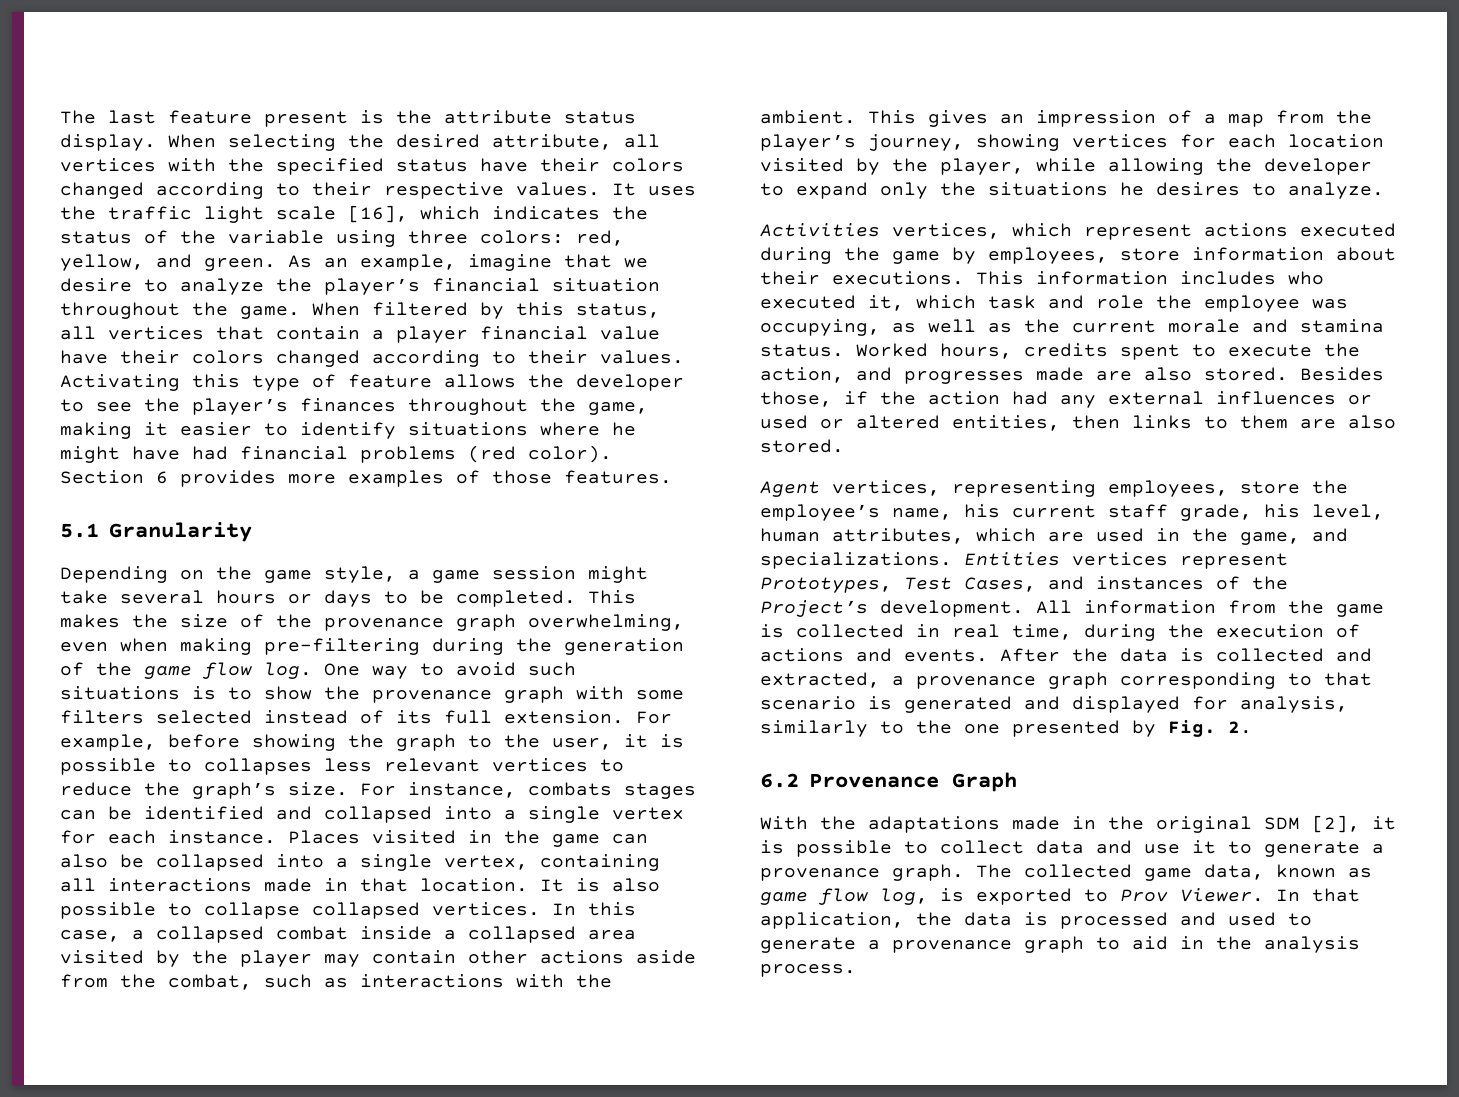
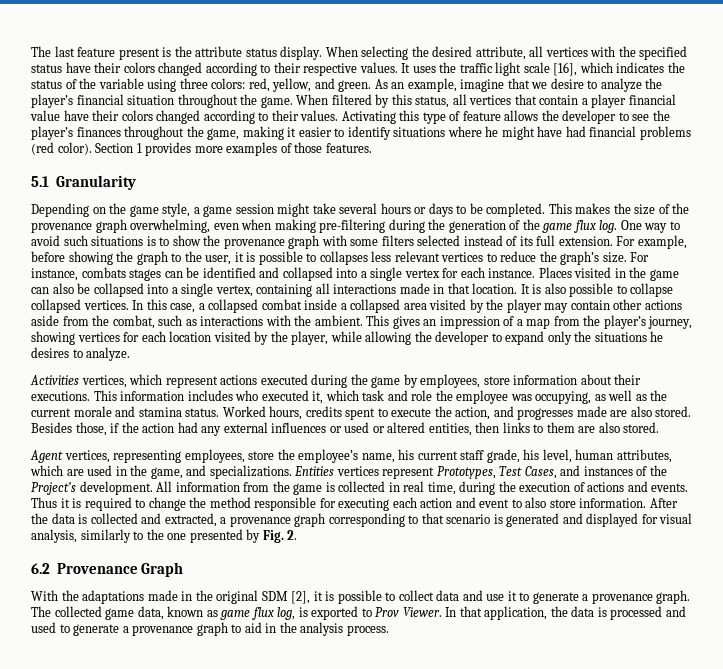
- Section 6 provides more examples of those features.
+ Section 1 provides more examples of those features.
- This makes the size of the provenance graph overwhelming, even when making pre-filtering during the generation of the game flow log.
+ This makes the size of the provenance graph overwhelming, even when making pre-filtering during the generation of the game flux log.
+ Thus it is required to change the method responsible for executing each action and event to also store information.
- After the data is collected and extracted, a provenance graph corresponding to that scenario is generated and displayed for analysis, similarly to the one presented by Fig. 2.
+ After the data is collected and extracted, a provenance graph corresponding to that scenario is generated and displayed for visual analysis, similarly to the one presented by Fig. 2.
- The collected game data, known as game flow log, is exported to Prov Viewer.
+ The collected game data, known as game flux log, is exported to Prov Viewer.

